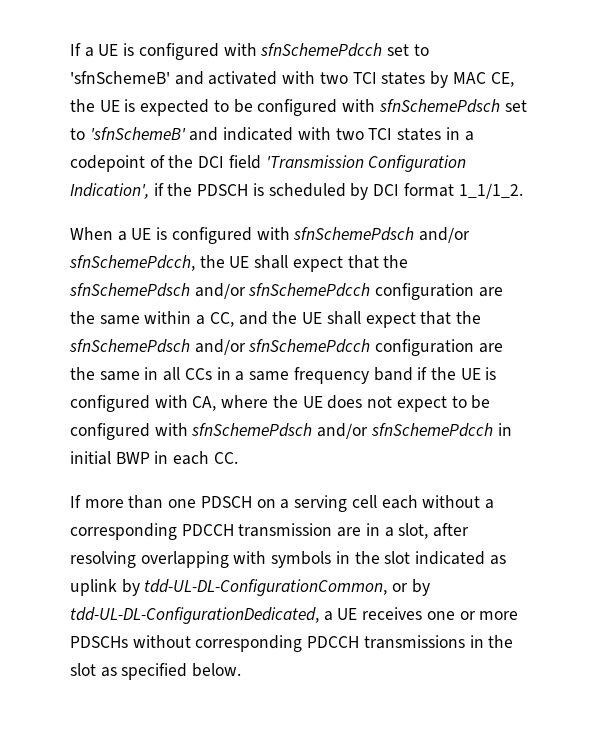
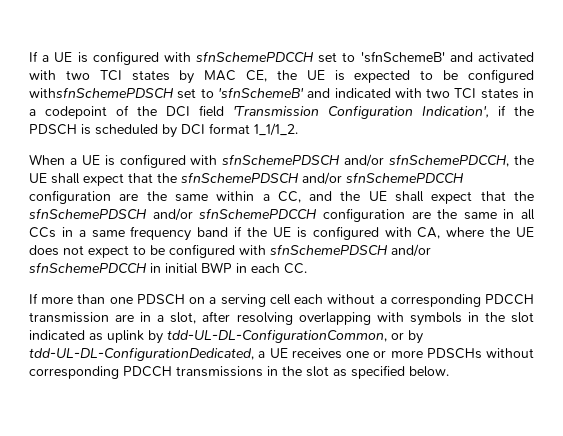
- If a UE is configured with sfnSchemePdcch set to 'sfnSchemeB' and activated with two TCI states by MAC CE, the UE is expected to be configured with sfnSchemePdsch set to 'sfnSchemeB' and indicated with two TCI states in a codepoint of the DCI field 'Transmission Configuration Indication', if the PDSCH is scheduled by DCI format 1_1/1_2.
+ If a UE is configured with sfnSchemePDCCH set to 'sfnSchemeB' and activated with two TCI states by MAC CE, the UE is expected to be configured withsfnSchemePDSCH set to 'sfnSchemeB' and indicated with two TCI states in a codepoint of the DCI field 'Transmission Configuration Indication', if the PDSCH is scheduled by DCI format 1_1/1_2.
- When a UE is configured with sfnSchemePdsch and/or sfnSchemePdcch, the UE shall expect that the sfnSchemePdsch and/or sfnSchemePdcch configuration are the same within a CC, and the UE shall expect that the sfnSchemePdsch and/or sfnSchemePdcch configuration are the same in all CCs in a same frequency band if the UE is configured with CA, where the UE does not expect to be configured with sfnSchemePdsch and/or sfnSchemePdcch in initial BWP in each CC.
+ When a UE is configured with sfnSchemePDSCH and/or sfnSchemePDCCH, the UE shall expect that the sfnSchemePDSCH and/or sfnSchemePDCCH configuration are the same within a CC, and the UE shall expect that the sfnSchemePDSCH and/or sfnSchemePDCCH configuration are the same in all CCs in a same frequency band if the UE is configured with CA, where the UE does not expect to be configured with sfnSchemePDSCH and/or sfnSchemePDCCH in initial BWP in each CC.

